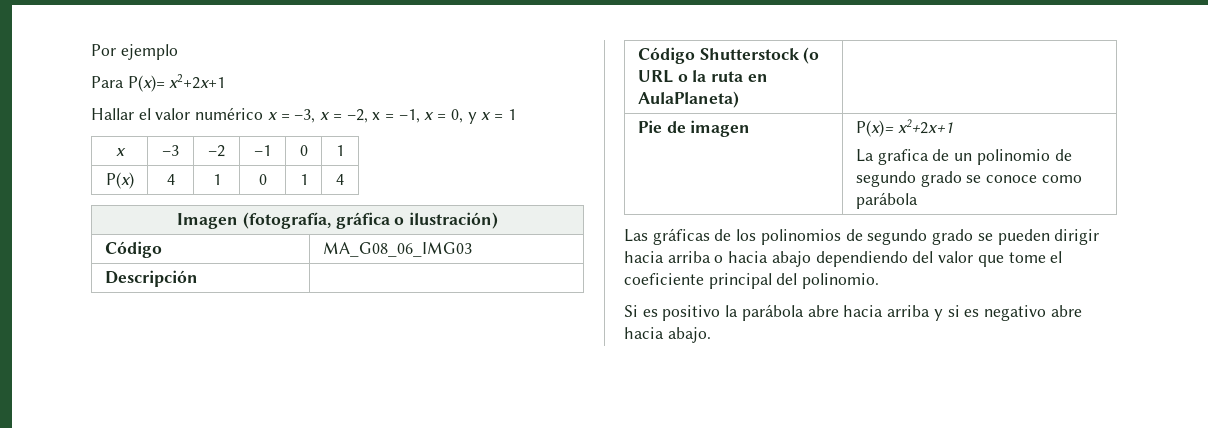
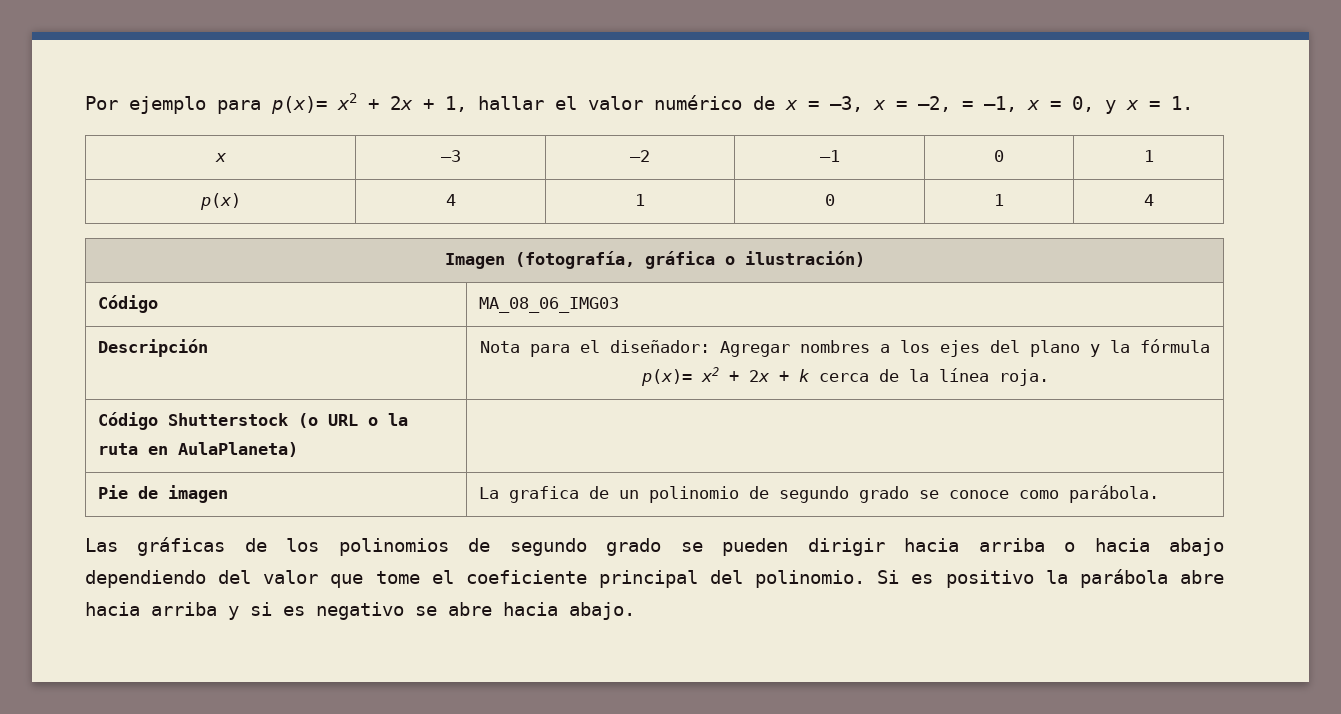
- Por ejemplo
- Para P(x)= x2+2x+1
- Hallar el valor numérico x = –3, x = –2, x = –1, x = 0, y x = 1
+ Por ejemplo para p(x)= x2 + 2x + 1, hallar el valor numérico de x = –3, x = –2, = –1, x = 0, y x = 1.
- P(x) | 4 | 1 | 0 | 1 | 4
+ p(x) | 4 | 1 | 0 | 1 | 4
- Código | MA_G08_06_IMG03
+ Código | MA_08_06_IMG03
- Descripción |
+ Descripción | Nota para el diseñador: Agregar nombres a los ejes del plano y la fórmula p(x)= x2 + 2x + k cerca de la línea roja.
- Pie de imagen | P(x)= x2+2x+1
- La grafica de un polinomio de segundo grado se conoce como parábola
+ Pie de imagen | La grafica de un polinomio de segundo grado se conoce como parábola.
- Las gráficas de los polinomios de segundo grado se pueden dirigir hacia arriba o hacia abajo dependiendo del valor que tome el coeficiente principal del polinomio.
- Si es positivo la parábola abre hacia arriba y si es negativo abre hacia abajo.
+ Las gráficas de los polinomios de segundo grado se pueden dirigir hacia arriba o hacia abajo dependiendo del valor que tome el coeficiente principal del polinomio. Si es positivo la parábola abre hacia arriba y si es negativo se abre hacia abajo.

